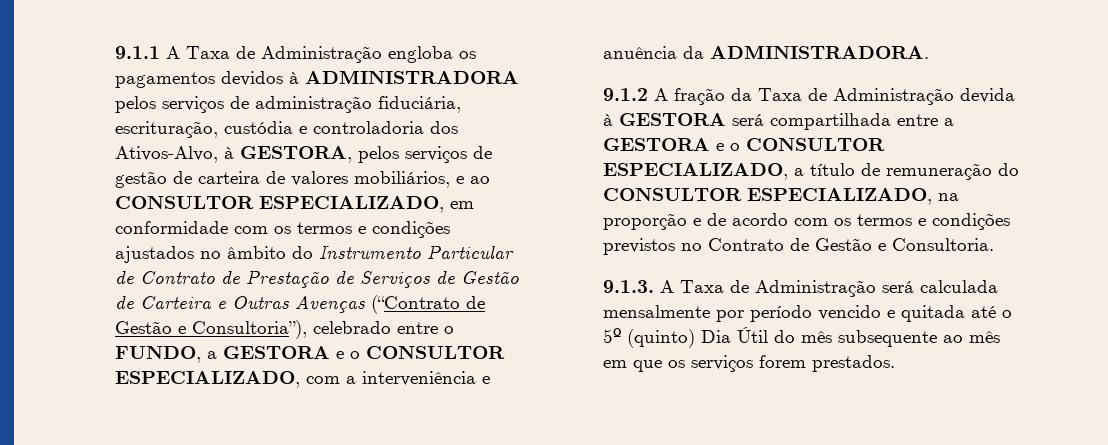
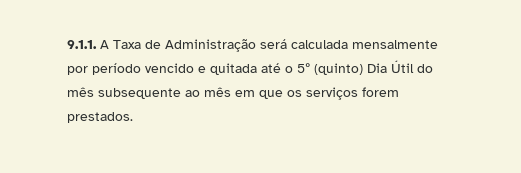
- 9.1.1 A Taxa de Administração engloba os pagamentos devidos à ADMINISTRADORA pelos serviços de administração fiduciária, escrituração, custódia e controladoria dos Ativos-Alvo, à GESTORA, pelos serviços de gestão de carteira de valores mobiliários, e ao CONSULTOR ESPECIALIZADO, em conformidade com os termos e condições ajustados no âmbito do Instrumento Particular de Contrato de Prestação de Serviços de Gestão de Carteira e Outras Avenças (“Contrato de Gestão e Consultoria”), celebrado entre o FUNDO, a GESTORA e o CONSULTOR ESPECIALIZADO, com a interveniência e anuência da ADMINISTRADORA.
- 9.1.2 A fração da Taxa de Administração devida à GESTORA será compartilhada entre a GESTORA e o CONSULTOR ESPECIALIZADO, a título de remuneração do CONSULTOR ESPECIALIZADO, na proporção e de acordo com os termos e condições previstos no Contrato de Gestão e Consultoria.
- 9.1.3. A Taxa de Administração será calculada mensalmente por período vencido e quitada até o 5º (quinto) Dia Útil do mês subsequente ao mês em que os serviços forem prestados.
+ 9.1.1. A Taxa de Administração será calculada mensalmente por período vencido e quitada até o 5º (quinto) Dia Útil do mês subsequente ao mês em que os serviços forem prestados.

